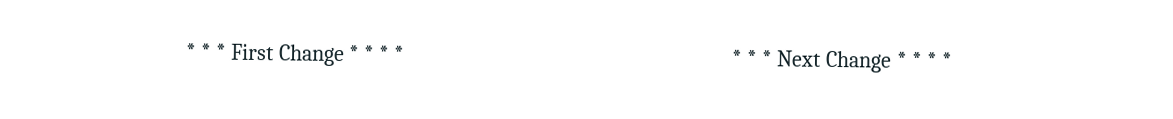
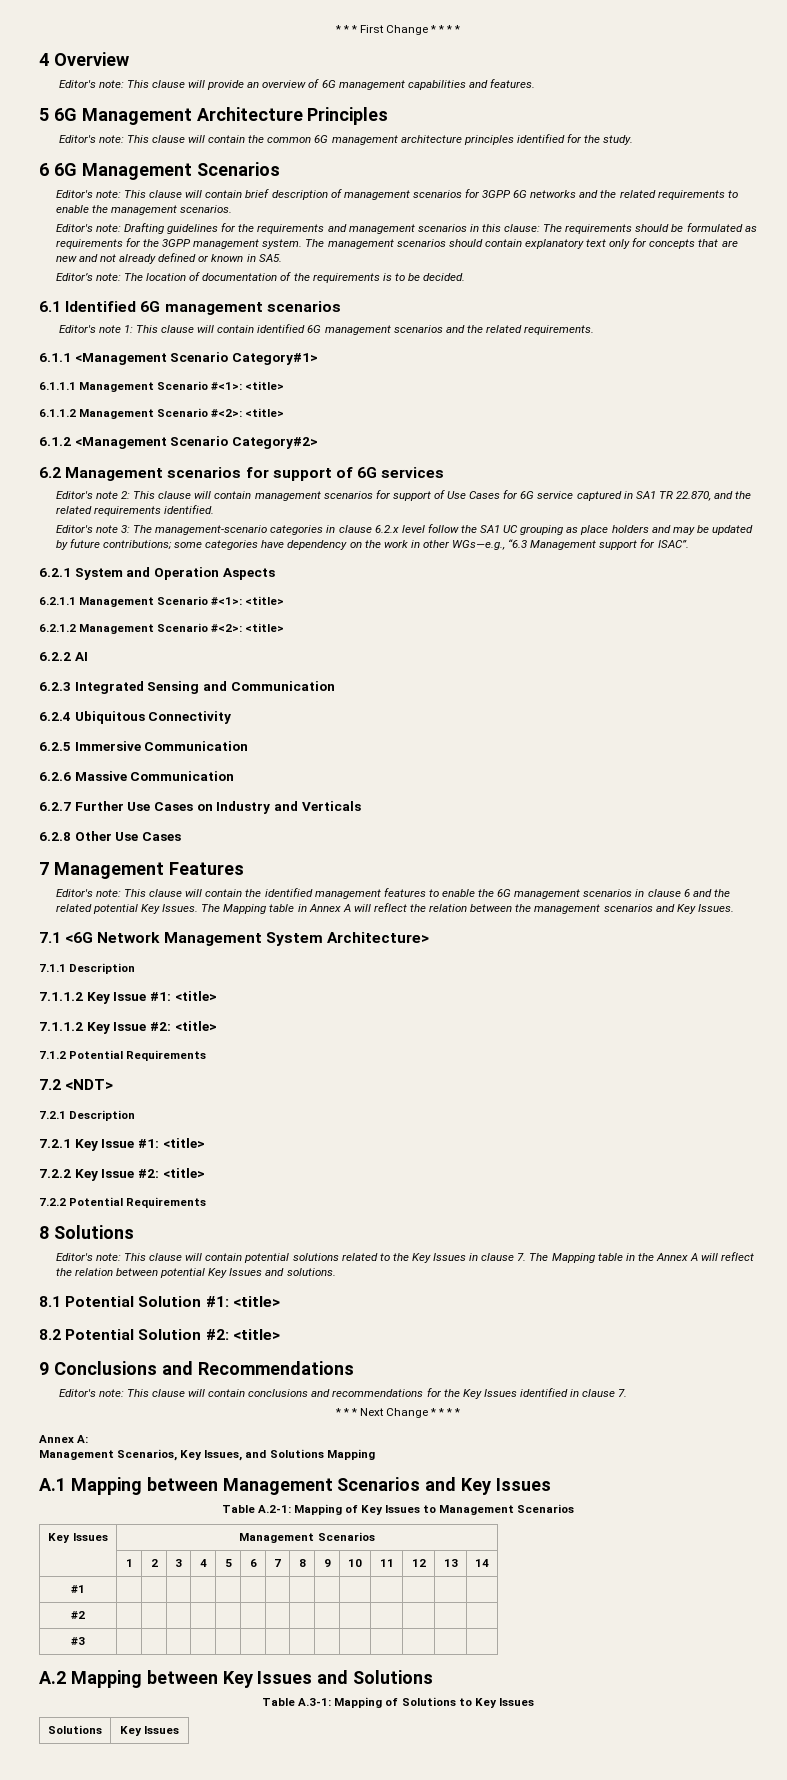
+ 4 Overview
+ Editor's note: This clause will provide an overview of 6G management capabilities and features.
+ 5 6G Management Architecture Principles
+ Editor's note: This clause will contain the common 6G management architecture principles identified for the study.
+ 6 6G Management Scenarios
+ Editor's note: This clause will contain brief description of management scenarios for 3GPP 6G networks and the related requirements to enable the management scenarios.
+ Editor's note: Drafting guidelines for the requirements and management scenarios in this clause: The requirements should be formulated as requirements for the 3GPP management system. The management scenarios should contain explanatory text only for concepts that are new and not already defined or known in SA5.
+ Editor’s note: The location of documentation of the requirements is to be decided.
+ 6.1 Identified 6G management scenarios
+ Editor's note 1: This clause will contain identified 6G management scenarios and the related requirements.
+ 6.1.1 <Management Scenario Category#1>
+ 6.1.1.1 Management Scenario #<1>: <title>
+ 6.1.1.2 Management Scenario #<2>: <title>
+ 6.1.2 <Management Scenario Category#2>
+ 6.2 Management scenarios for support of 6G services
+ Editor's note 2: This clause will contain management scenarios for support of Use Cases for 6G service captured in SA1 TR 22.870, and the related requirements identified.
+ Editor's note 3: The management-scenario categories in clause 6.2.x level follow the SA1 UC grouping as place holders and may be updated by future contributions; some categories have dependency on the work in other WGs—e.g., “6.3 Management support for ISAC”.
+ 6.2.1 System and Operation Aspects
+ 6.2.1.1 Management Scenario #<1>: <title>
+ 6.2.1.2 Management Scenario #<2>: <title>
+ 6.2.2 AI
+ 6.2.3 Integrated Sensing and Communication
+ 6.2.4 Ubiquitous Connectivity
+ 6.2.5 Immersive Communication
+ 6.2.6 Massive Communication
+ 6.2.7 Further Use Cases on Industry and Verticals
+ 6.2.8 Other Use Cases
+ 7 Management Features
+ Editor's note: This clause will contain the identified management features to enable the 6G management scenarios in clause 6 and the related potential Key Issues. The Mapping table in Annex A will reflect the relation between the management scenarios and Key Issues.
+ 7.1 <6G Network Management System Architecture>
+ 7.1.1 Description
+ 7.1.1.2 Key Issue #1: <title>
+ 7.1.1.2 Key Issue #2: <title>
+ 7.1.2 Potential Requirements
+ 7.2 <NDT>
+ 7.2.1 Description
+ 7.2.1 Key Issue #1: <title>
+ 7.2.2 Key Issue #2: <title>
+ 7.2.2 Potential Requirements
+ 8 Solutions
+ Editor's note: This clause will contain potential solutions related to the Key Issues in clause 7. The Mapping table in the Annex A will reflect the relation between potential Key Issues and solutions.
+ 8.1 Potential Solution #1: <title>
+ 8.2 Potential Solution #2: <title>
+ 9 Conclusions and Recommendations
+ Editor's note: This clause will contain conclusions and recommendations for the Key Issues identified in clause 7.
+ Annex A:
+ Management Scenarios, Key Issues, and Solutions Mapping
+ A.1 Mapping between Management Scenarios and Key Issues
+ Table A.2-1: Mapping of Key Issues to Management Scenarios
+ Key Issues | Management Scenarios
+ | 1 | 2 | 3 | 4 | 5 | 6 | 7 | 8 | 9 | 10 | 11 | 12 | 13 | 14
+ #1 | | | | | | | | | | | | | |
+ #2 | | | | | | | | | | | | | |
+ #3 | | | | | | | | | | | | | |
+ A.2 Mapping between Key Issues and Solutions
+ Table A.3-1: Mapping of Solutions to Key Issues
+ Solutions | Key Issues

